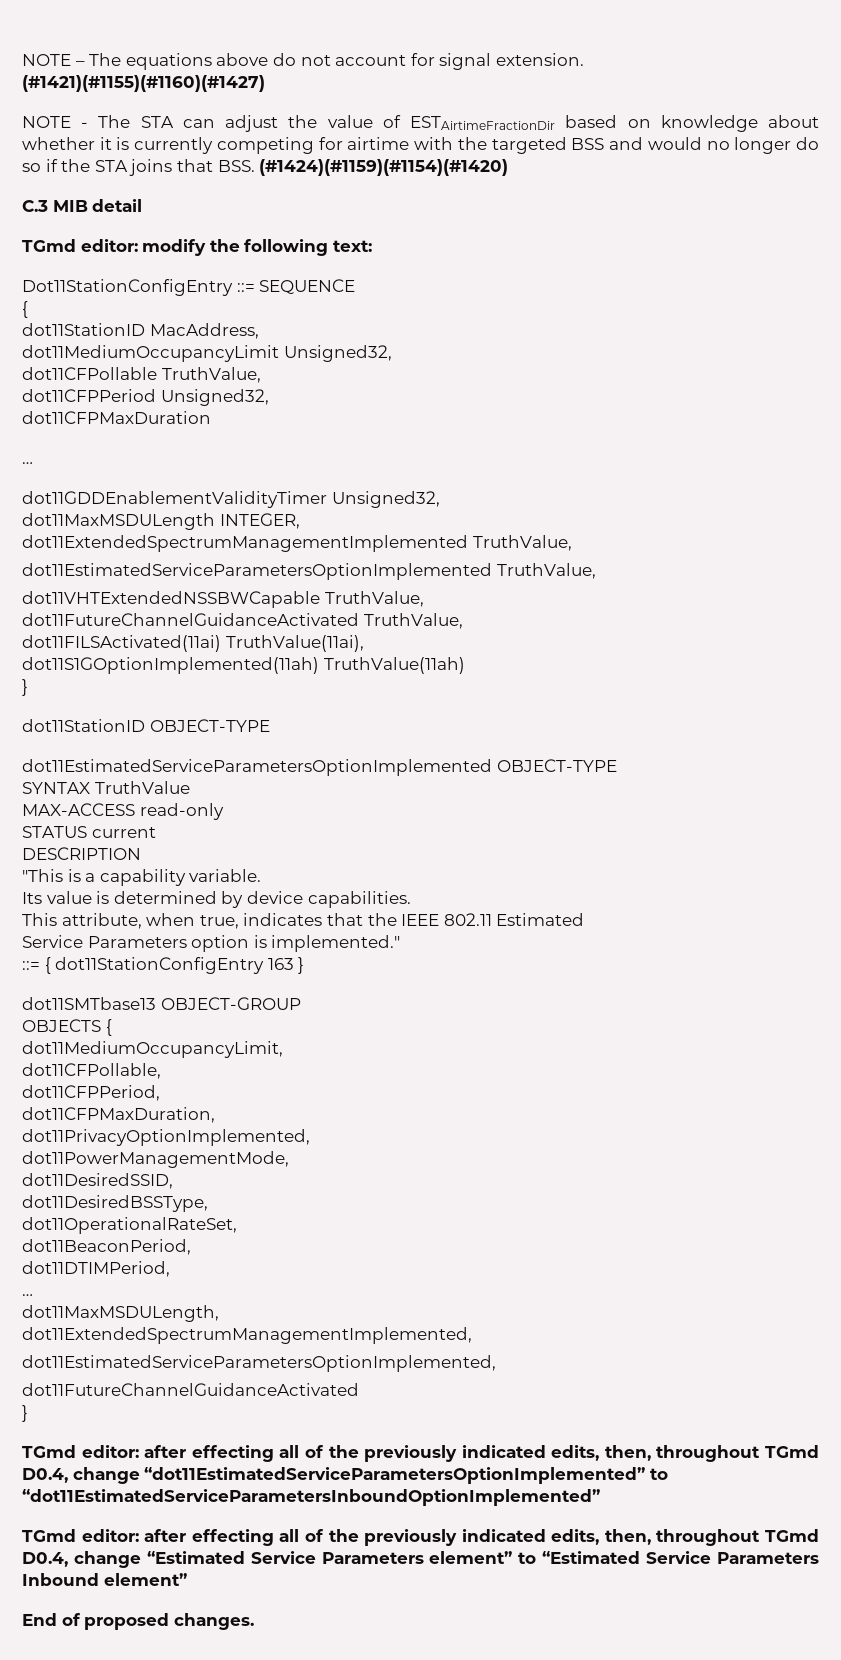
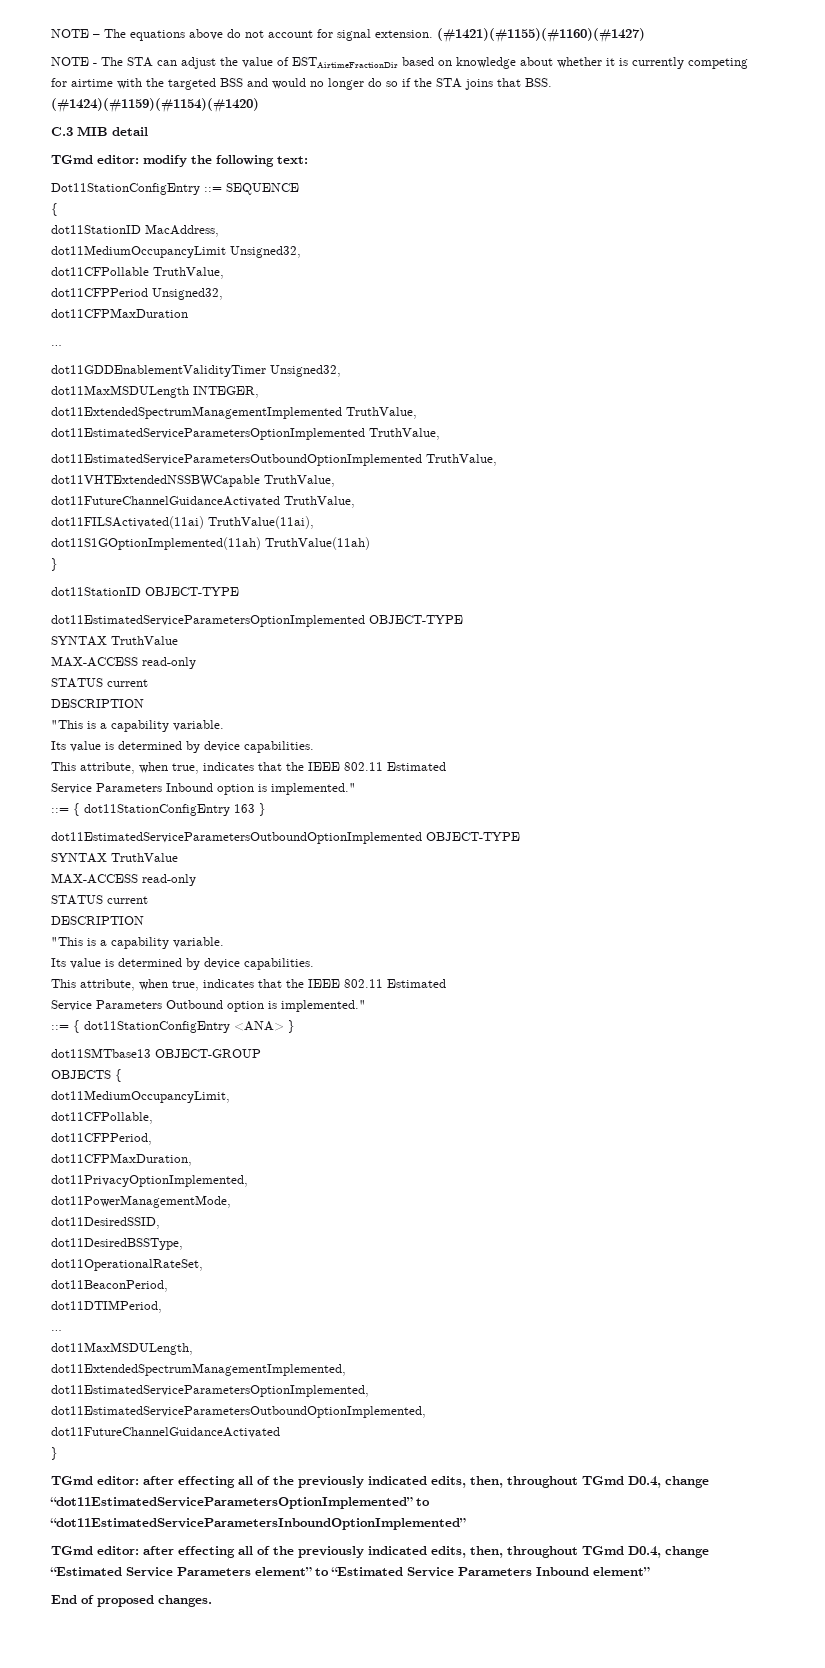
+ dot11EstimatedServiceParametersOutboundOptionImplemented TruthValue,
- Service Parameters option is implemented."
+ Service Parameters Inbound option is implemented."
+ dot11EstimatedServiceParametersOutboundOptionImplemented OBJECT-TYPE
+ SYNTAX TruthValue
+ MAX-ACCESS read-only
+ STATUS current
+ DESCRIPTION
+ "This is a capability variable.
+ Its value is determined by device capabilities.
+ This attribute, when true, indicates that the IEEE 802.11 Estimated
+ Service Parameters Outbound option is implemented."
+ ::= { dot11StationConfigEntry <ANA> }
+ dot11EstimatedServiceParametersOutboundOptionImplemented,

